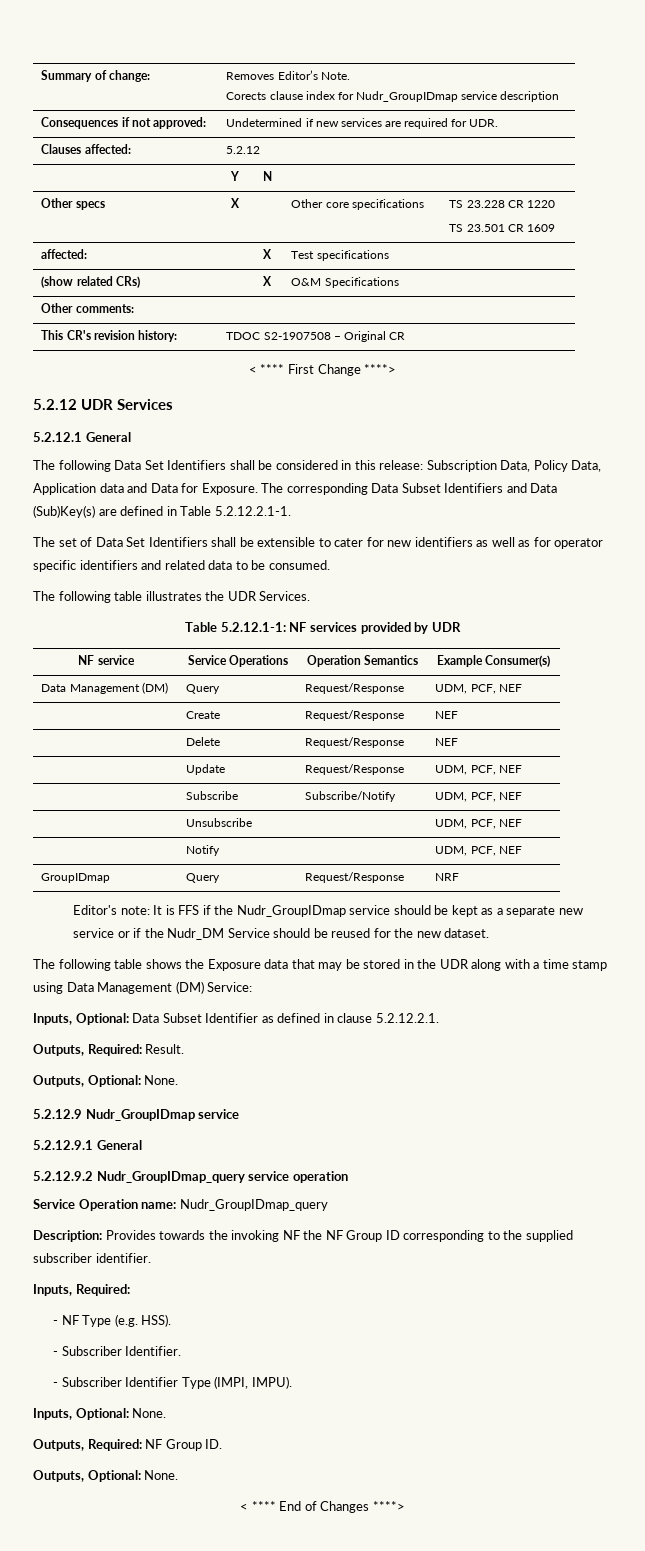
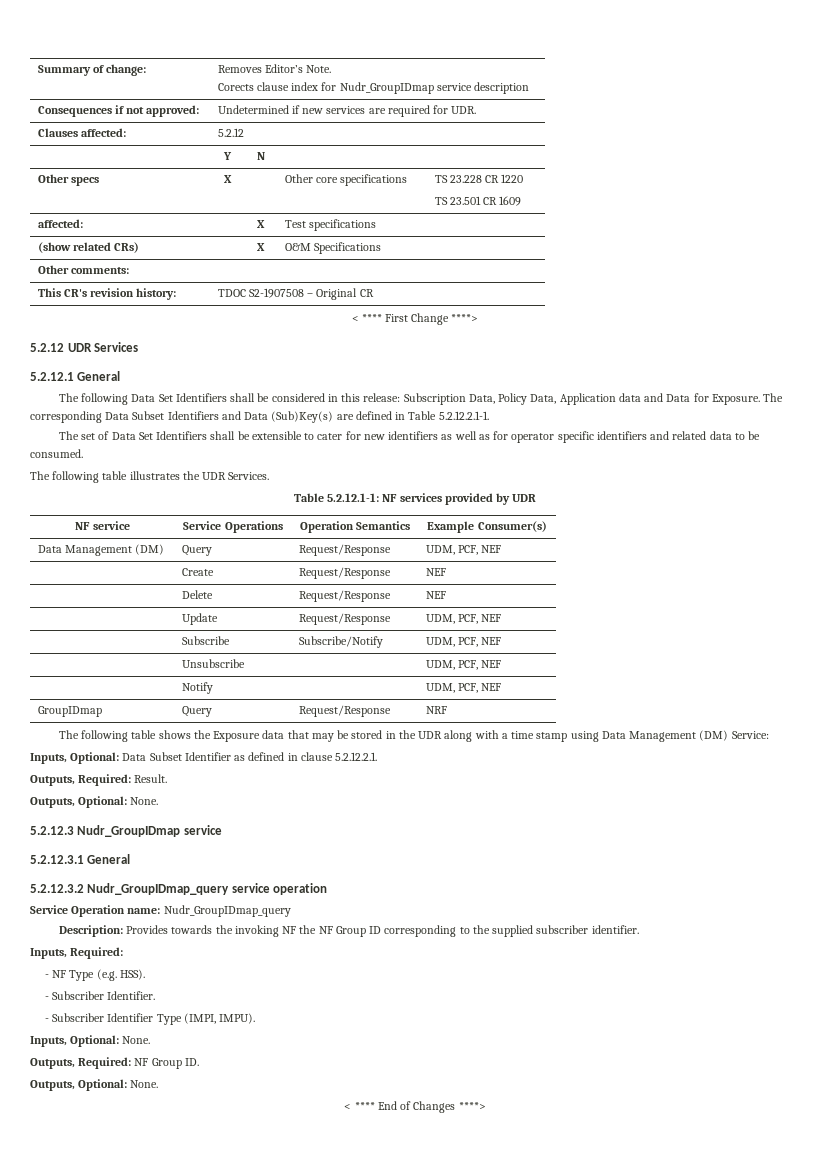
- Editor's note: It is FFS if the Nudr_GroupIDmap service should be kept as a separate new service or if the Nudr_DM Service should be reused for the new dataset.
- 5.2.12.9 Nudr_GroupIDmap service
+ 5.2.12.3 Nudr_GroupIDmap service
- 5.2.12.9.1 General
- 5.2.12.9.2 Nudr_GroupIDmap_query service operation
+ 5.2.12.3.1 General
+ 5.2.12.3.2 Nudr_GroupIDmap_query service operation

